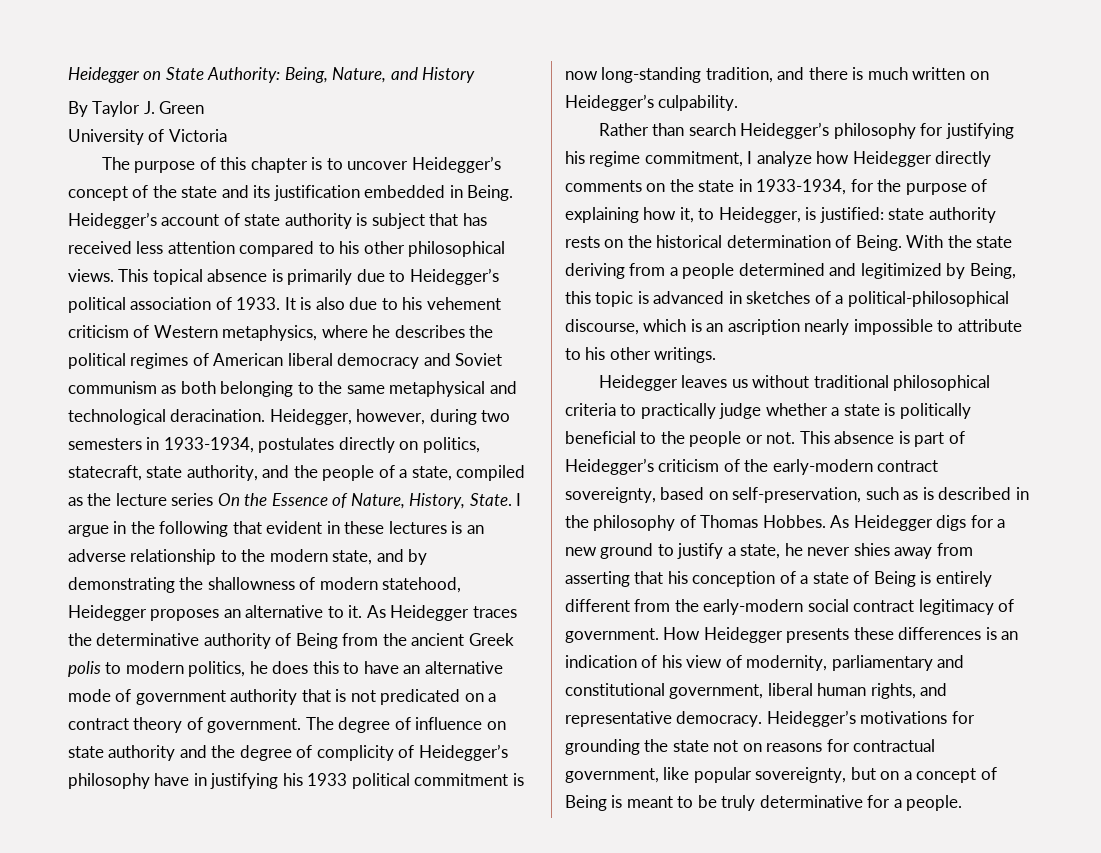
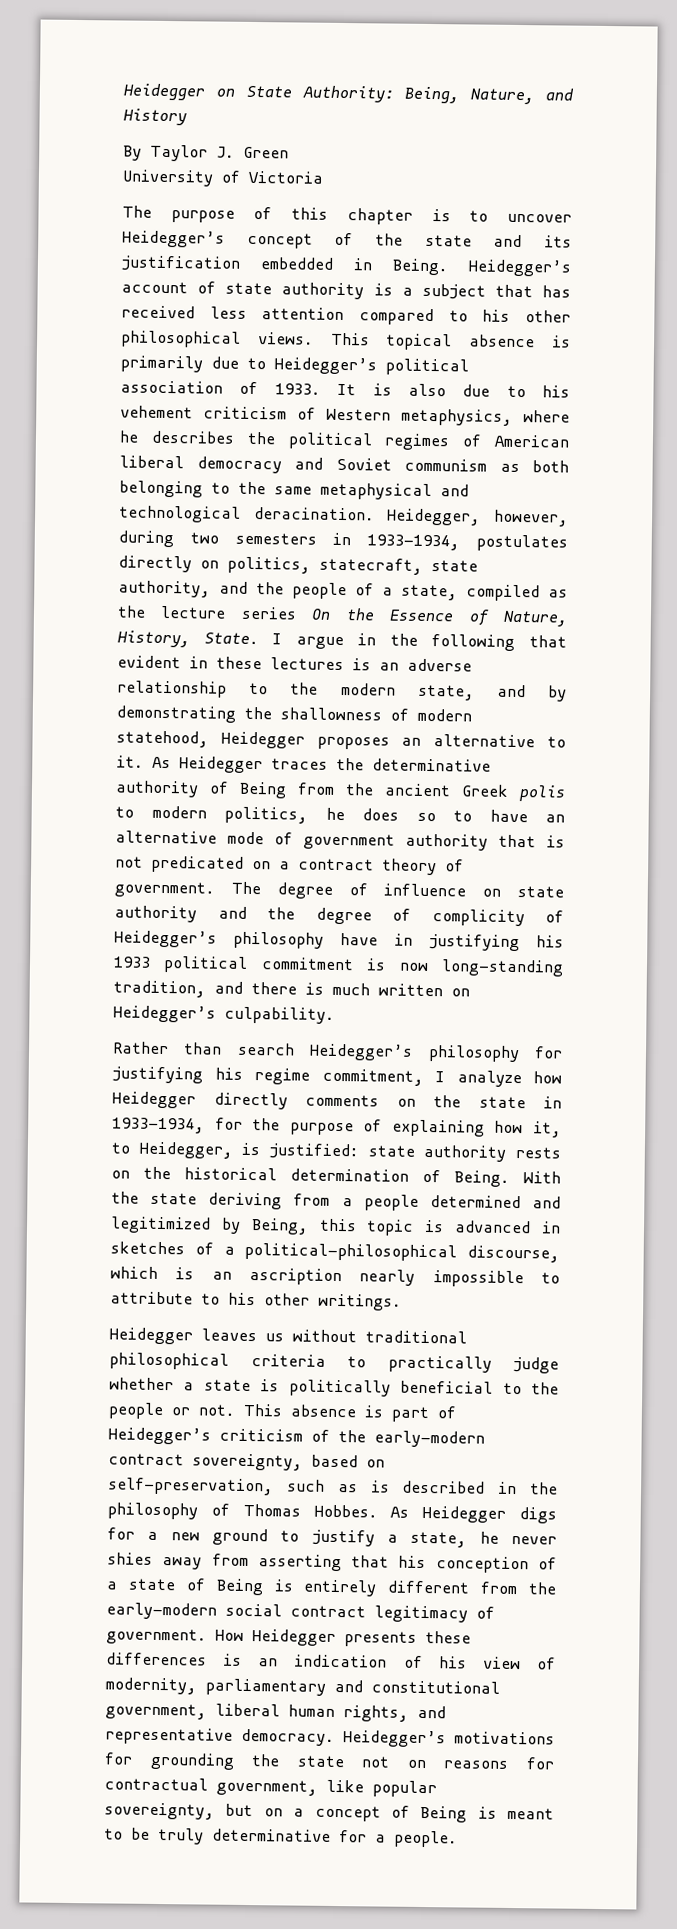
- Heidegger’s account of state authority is subject that has received less attention compared to his other philosophical views.
+ Heidegger’s account of state authority is a subject that has received less attention compared to his other philosophical views.
- As Heidegger traces the determinative authority of Being from the ancient Greek polis to modern politics, he does this to have an alternative mode of government authority that is not predicated on a contract theory of government.
+ As Heidegger traces the determinative authority of Being from the ancient Greek polis to modern politics, he does so to have an alternative mode of government authority that is not predicated on a contract theory of government.

